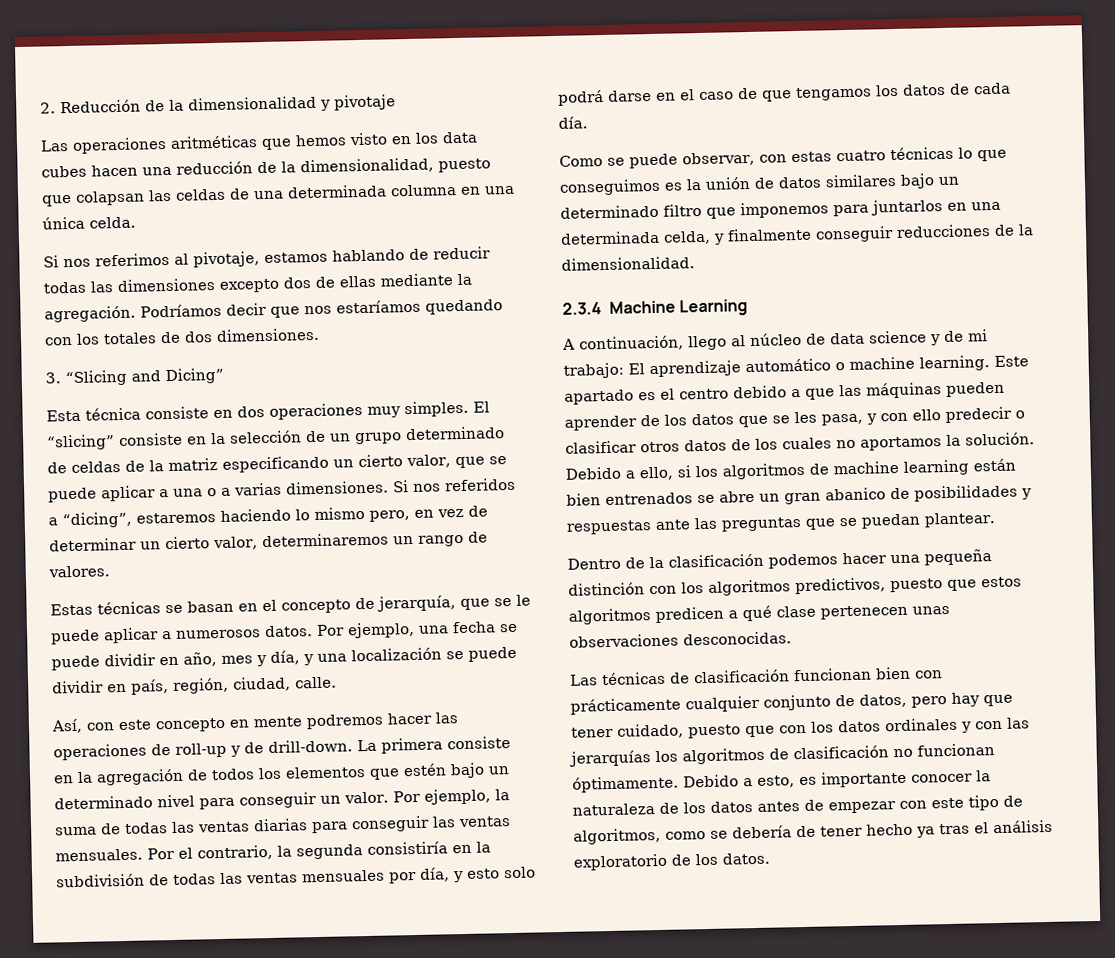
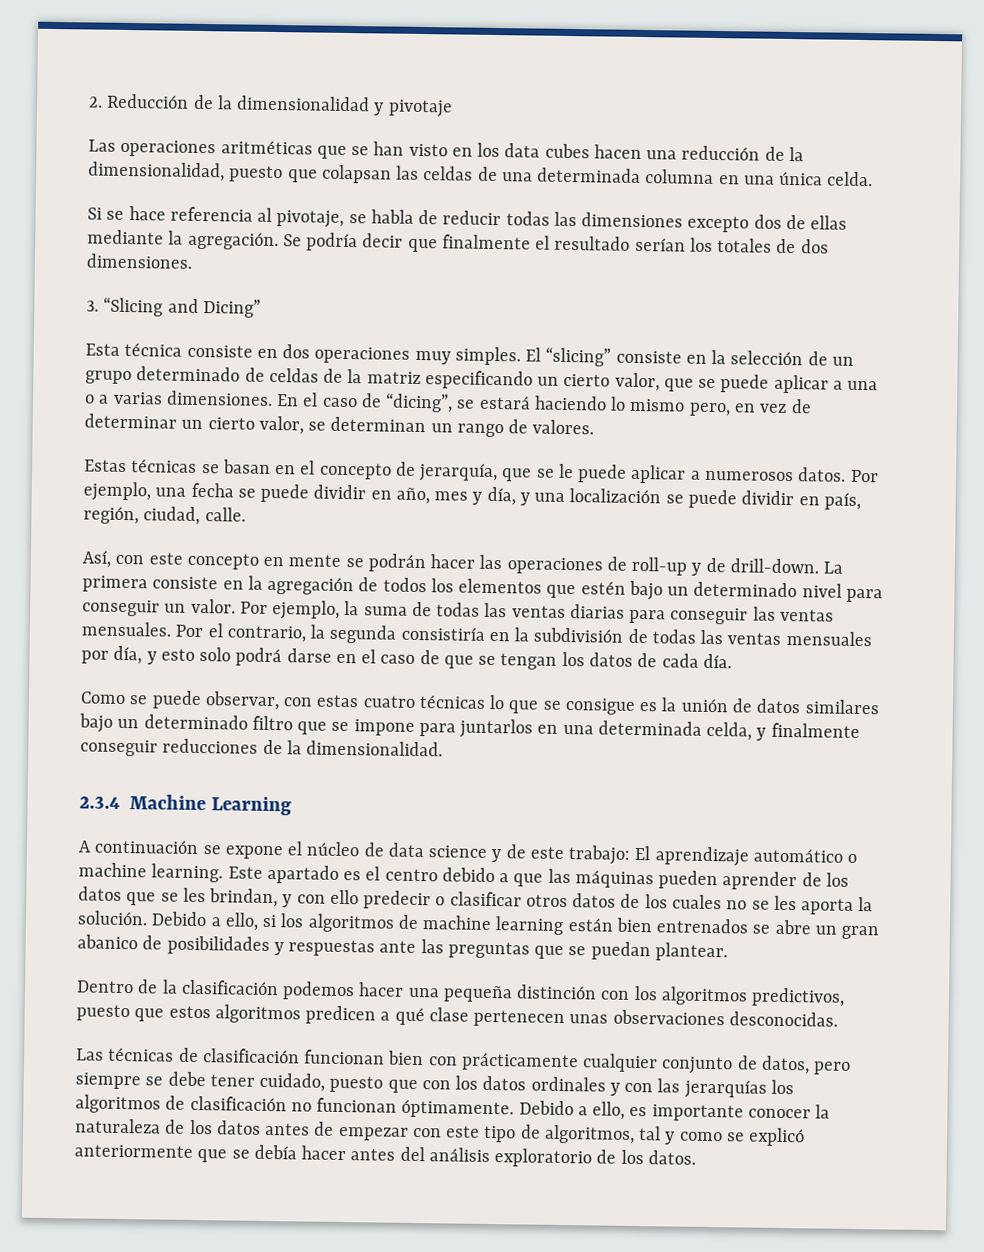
- Las operaciones aritméticas que hemos visto en los data cubes hacen una reducción de la dimensionalidad, puesto que colapsan las celdas de una determinada columna en una única celda.
+ Las operaciones aritméticas que se han visto en los data cubes hacen una reducción de la dimensionalidad, puesto que colapsan las celdas de una determinada columna en una única celda.
- Si nos referimos al pivotaje, estamos hablando de reducir todas las dimensiones excepto dos de ellas mediante la agregación.
+ Si se hace referencia al pivotaje, se habla de reducir todas las dimensiones excepto dos de ellas mediante la agregación.
- Podríamos decir que nos estaríamos quedando con los totales de dos dimensiones.
+ Se podría decir que finalmente el resultado serían los totales de dos dimensiones.
- Si nos referidos a “dicing”, estaremos haciendo lo mismo pero, en vez de determinar un cierto valor, determinaremos un rango de valores.
+ En el caso de “dicing”, se estará haciendo lo mismo pero, en vez de determinar un cierto valor, se determinan un rango de valores.
- Así, con este concepto en mente podremos hacer las operaciones de roll-up y de drill-down.
+ Así, con este concepto en mente se podrán hacer las operaciones de roll-up y de drill-down.
- Por el contrario, la segunda consistiría en la subdivisión de todas las ventas mensuales por día, y esto solo podrá darse en el caso de que tengamos los datos de cada día.
+ Por el contrario, la segunda consistiría en la subdivisión de todas las ventas mensuales por día, y esto solo podrá darse en el caso de que se tengan los datos de cada día.
- Como se puede observar, con estas cuatro técnicas lo que conseguimos es la unión de datos similares bajo un determinado filtro que imponemos para juntarlos en una determinada celda, y finalmente conseguir reducciones de la dimensionalidad.
+ Como se puede observar, con estas cuatro técnicas lo que se consigue es la unión de datos similares bajo un determinado filtro que se impone para juntarlos en una determinada celda, y finalmente conseguir reducciones de la dimensionalidad.
- A continuación, llego al núcleo de data science y de mi trabajo: El aprendizaje automático o machine learning.
+ A continuación se expone el núcleo de data science y de este trabajo: El aprendizaje automático o machine learning.
- Este apartado es el centro debido a que las máquinas pueden aprender de los datos que se les pasa, y con ello predecir o clasificar otros datos de los cuales no aportamos la solución.
+ Este apartado es el centro debido a que las máquinas pueden aprender de los datos que se les brindan, y con ello predecir o clasificar otros datos de los cuales no se les aporta la solución.
- Las técnicas de clasificación funcionan bien con prácticamente cualquier conjunto de datos, pero hay que tener cuidado, puesto que con los datos ordinales y con las jerarquías los algoritmos de clasificación no funcionan óptimamente.
+ Las técnicas de clasificación funcionan bien con prácticamente cualquier conjunto de datos, pero siempre se debe tener cuidado, puesto que con los datos ordinales y con las jerarquías los algoritmos de clasificación no funcionan óptimamente.
- Debido a esto, es importante conocer la naturaleza de los datos antes de empezar con este tipo de algoritmos, como se debería de tener hecho ya tras el análisis exploratorio de los datos.
+ Debido a ello, es importante conocer la naturaleza de los datos antes de empezar con este tipo de algoritmos, tal y como se explicó anteriormente que se debía hacer antes del análisis exploratorio de los datos.

